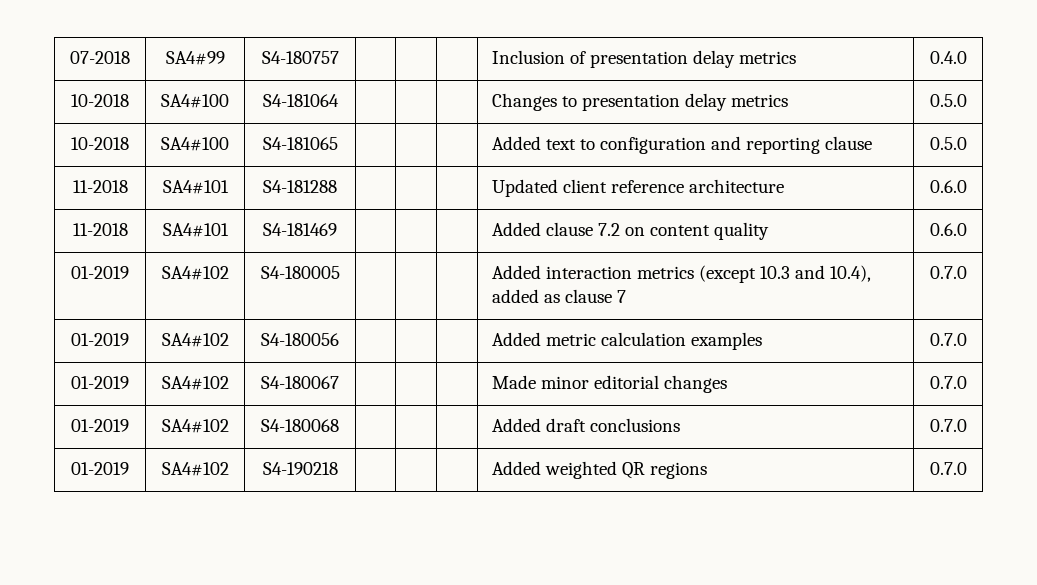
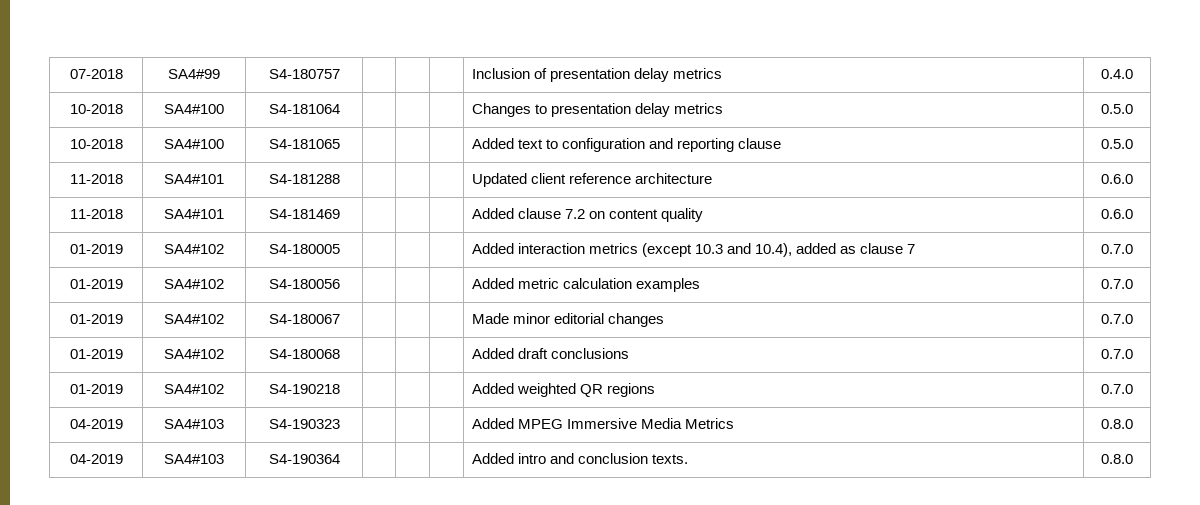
+ 04-2019 | SA4#103 | S4-190323 | | | | Added MPEG Immersive Media Metrics | 0.8.0
+ 04-2019 | SA4#103 | S4-190364 | | | | Added intro and conclusion texts. | 0.8.0

